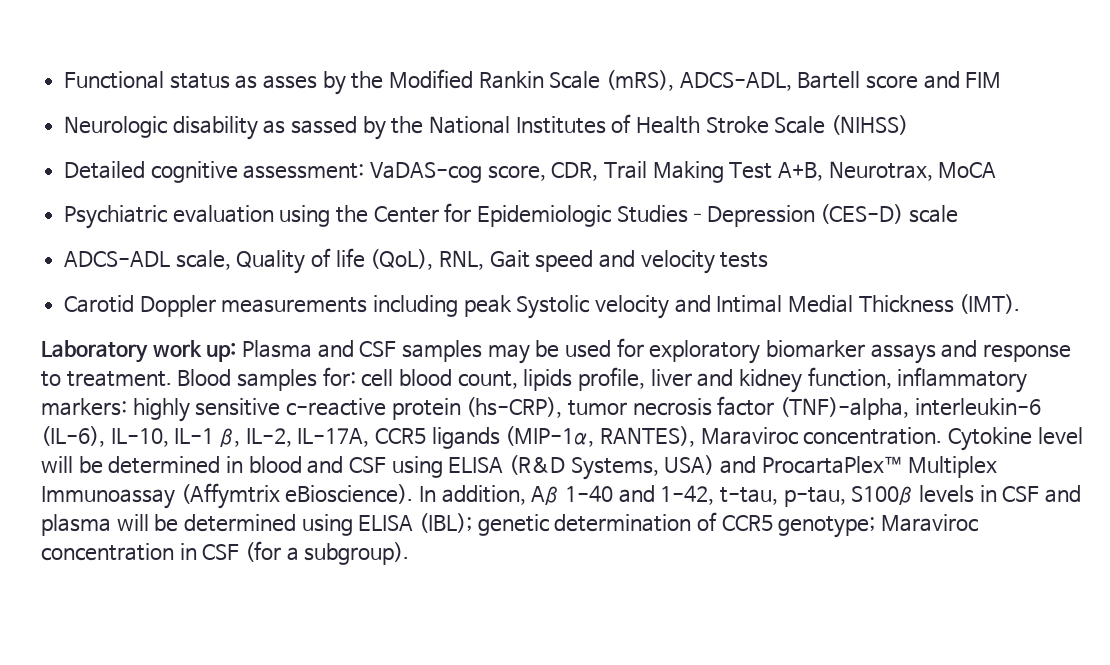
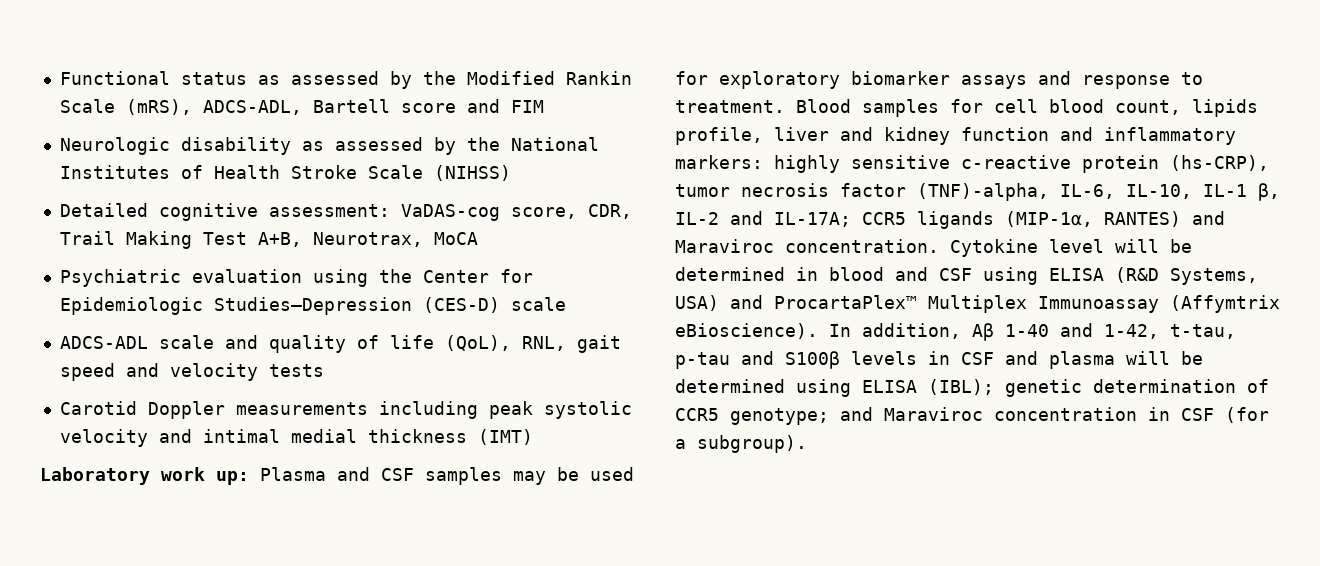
- Functional status as asses by the Modified Rankin Scale (mRS), ADCS-ADL, Bartell score and FIM
+ Functional status as assessed by the Modified Rankin Scale (mRS), ADCS-ADL, Bartell score and FIM
- Neurologic disability as sassed by the National Institutes of Health Stroke Scale (NIHSS)
+ Neurologic disability as assessed by the National Institutes of Health Stroke Scale (NIHSS)
- ADCS-ADL scale, Quality of life (QoL), RNL, Gait speed and velocity tests
+ ADCS-ADL scale and quality of life (QoL), RNL, gait speed and velocity tests
- Carotid Doppler measurements including peak Systolic velocity and Intimal Medial Thickness (IMT).
+ Carotid Doppler measurements including peak systolic velocity and intimal medial thickness (IMT)
- Blood samples for: cell blood count, lipids profile, liver and kidney function, inflammatory markers: highly sensitive c-reactive protein (hs-CRP), tumor necrosis factor (TNF)-alpha, interleukin-6 (IL-6), IL-10, IL-1 β, IL-2, IL-17A, CCR5 ligands (MIP-1α, RANTES), Maraviroc concentration.
+ Blood samples for cell blood count, lipids profile, liver and kidney function and inflammatory markers: highly sensitive c-reactive protein (hs-CRP), tumor necrosis factor (TNF)-alpha, IL-6, IL-10, IL-1 β, IL-2 and IL-17A; CCR5 ligands (MIP-1α, RANTES) and Maraviroc concentration.
- In addition, Aβ 1-40 and 1-42, t-tau, p-tau, S100β levels in CSF and plasma will be determined using ELISA (IBL); genetic determination of CCR5 genotype; Maraviroc concentration in CSF (for a subgroup).
+ In addition, Aβ 1-40 and 1-42, t-tau, p-tau and S100β levels in CSF and plasma will be determined using ELISA (IBL); genetic determination of CCR5 genotype; and Maraviroc concentration in CSF (for a subgroup).

